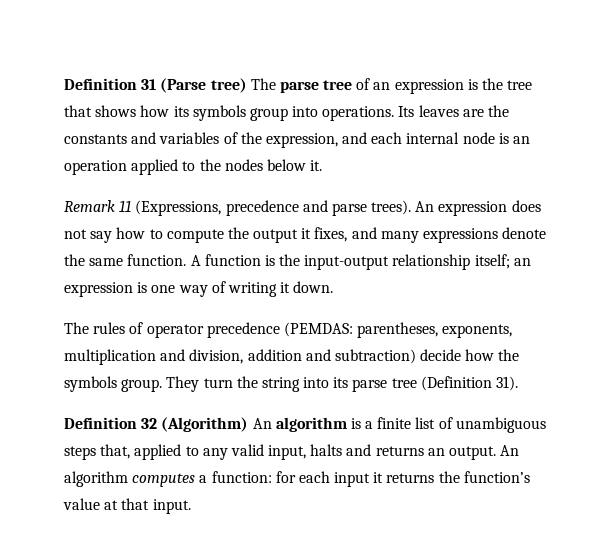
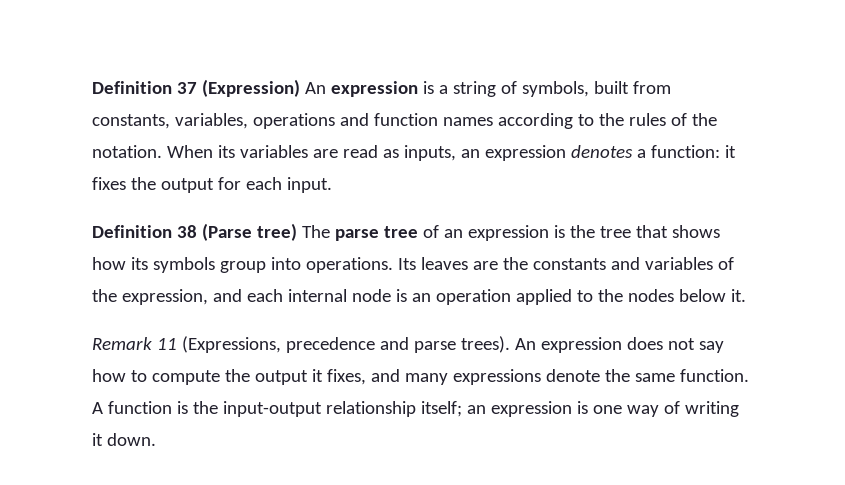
- Definition 31 (Parse tree) The parse tree of an expression is the tree that shows how its symbols group into operations.
+ Definition 37 (Expression) An expression is a string of symbols, built from constants, variables, operations and function names according to the rules of the notation. When its variables are read as inputs, an expression denotes a function: it fixes the output for each input.
+ Definition 38 (Parse tree) The parse tree of an expression is the tree that shows how its symbols group into operations.
- The rules of operator precedence (PEMDAS: parentheses, exponents, multiplication and division, addition and subtraction) decide how the symbols group. They turn the string into its parse tree (Definition 31).
- Definition 32 (Algorithm) An algorithm is a finite list of unambiguous steps that, applied to any valid input, halts and returns an output. An algorithm computes a function: for each input it returns the function’s value at that input.

